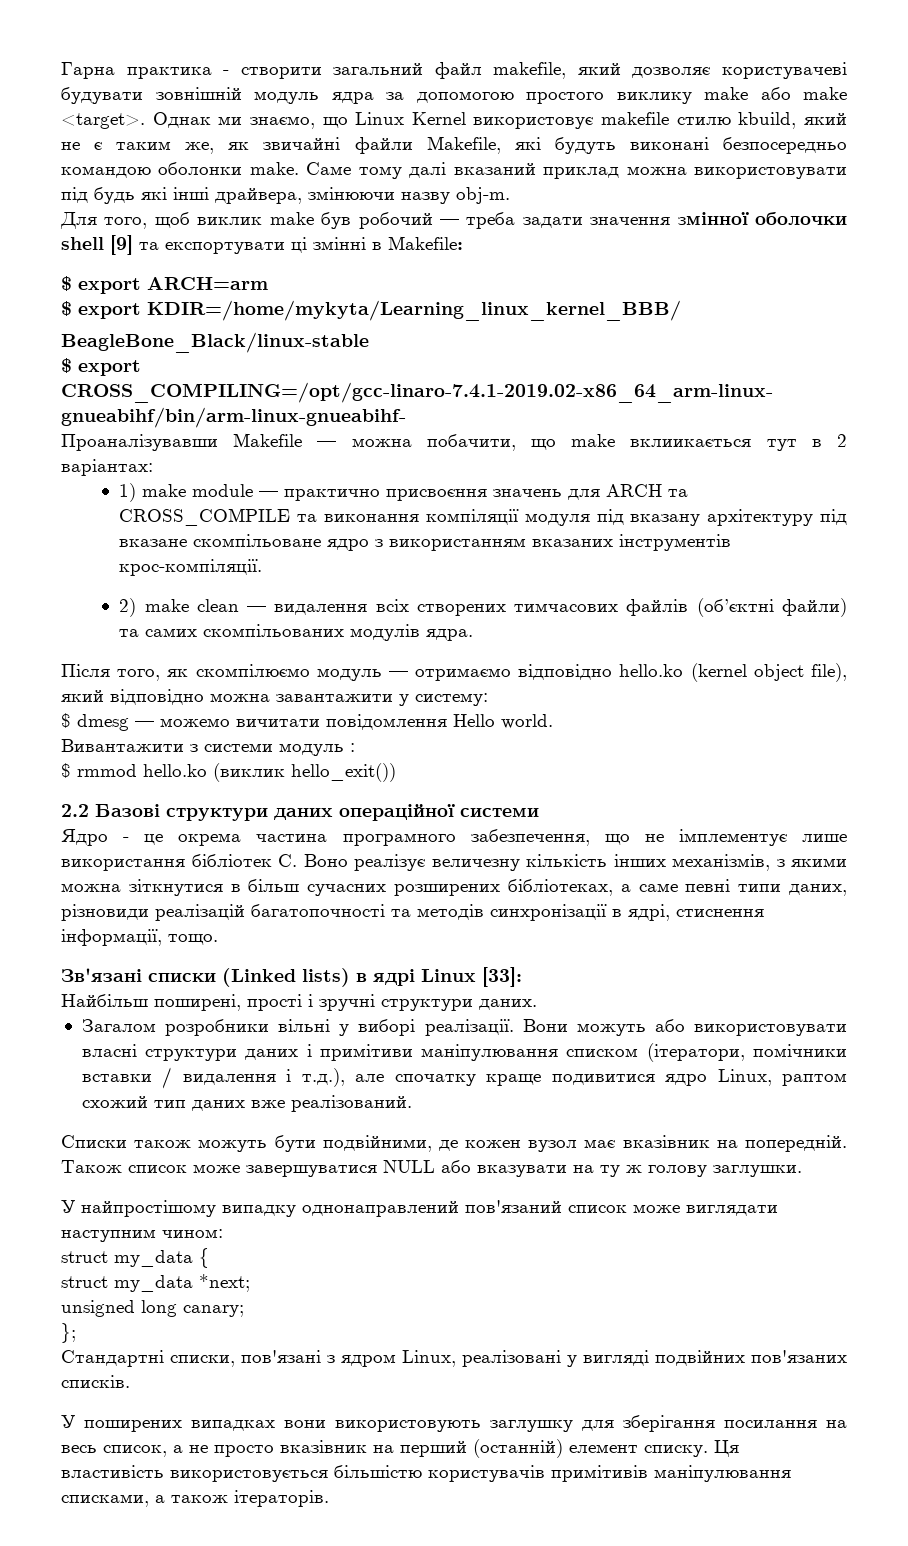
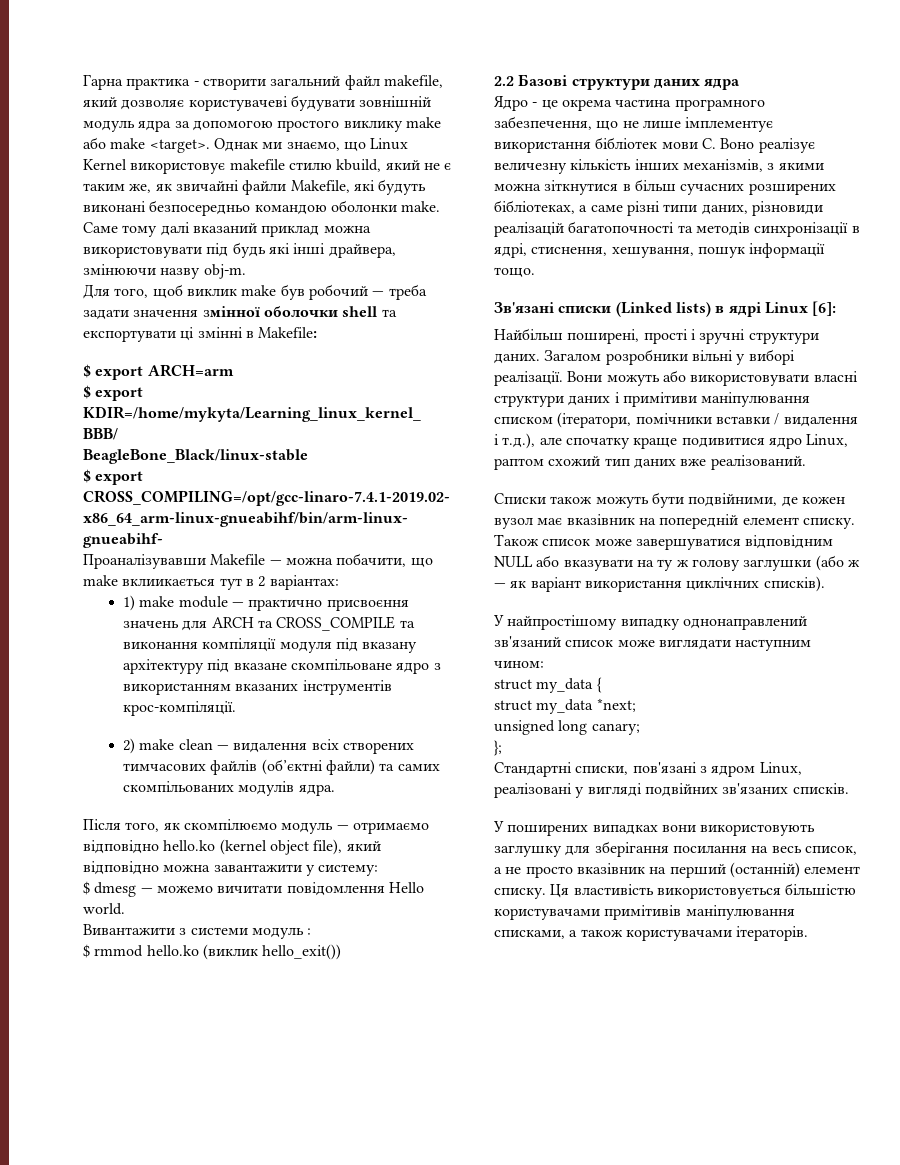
- Для того, щоб виклик make був робочий — треба задати значення змінної оболочки shell [9] та експортувати ці змінні в Makefile:
+ Для того, щоб виклик make був робочий — треба задати значення змінної оболочки shell та експортувати ці змінні в Makefile:
- 2.2 Базові структури даних операційної системи
+ 2.2 Базові структури даних ядра
- Ядро - це окрема частина програмного забезпечення, що не імплементує лише використання бібліотек С. Воно реалізує величезну кількість інших механізмів, з якими можна зіткнутися в більш сучасних розширених бібліотеках, а саме певні типи даних, різновиди реалізацій багатопочності та методів синхронізації в ядрі, стиснення інформації, тощо.
+ Ядро - це окрема частина програмного забезпечення, що не лише імплементує використання бібліотек мови С. Воно реалізує величезну кількість інших механізмів, з якими можна зіткнутися в більш сучасних розширених бібліотеках, а саме різні типи даних, різновиди реалізацій багатопочності та методів синхронізації в ядрі, стиснення, хешування, пошук інформації тощо.
- Зв'язані списки (Linked lists) в ядрі Linux [33]:
+ Зв'язані списки (Linked lists) в ядрі Linux [6]:
- Найбільш поширені, прості і зручні структури даних.
- Загалом розробники вільні у виборі реалізації.
+ Найбільш поширені, прості і зручні структури даних. Загалом розробники вільні у виборі реалізації.
- Списки також можуть бути подвійними, де кожен вузол має вказівник на попередній.
+ Списки також можуть бути подвійними, де кожен вузол має вказівник на попередній елемент списку.
- Також список може завершуватися NULL або вказувати на ту ж голову заглушки.
+ Також список може завершуватися відповідним NULL або вказувати на ту ж голову заглушки (або ж — як варіант використання циклічних списків).
- У найпростішому випадку однонаправлений пов'язаний список може виглядати наступним чином:
+ У найпростішому випадку однонаправлений зв'язаний список може виглядати наступним чином:
- Стандартні списки, пов'язані з ядром Linux, реалізовані у вигляді подвійних пов'язаних списків.
+ Стандартні списки, пов'язані з ядром Linux, реалізовані у вигляді подвійних зв'язаних списків.
- Ця властивість використовується більшістю користувачів примітивів маніпулювання списками, а також ітераторів.
+ Ця властивість використовується більшістю користувачами примітивів маніпулювання списками, а також користувачами ітераторів.

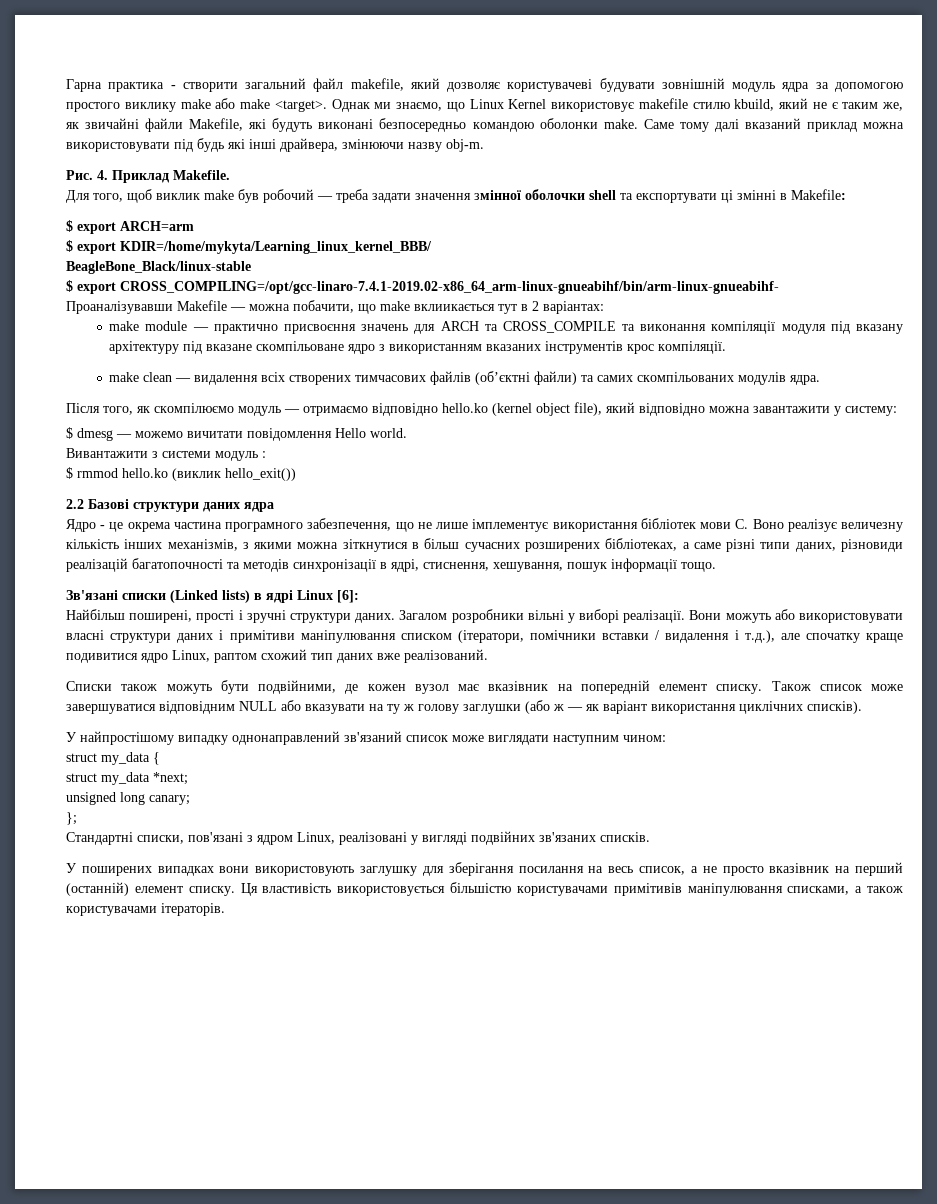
+ Рис. 4. Приклад Makefile.
- 1) make module — практично присвоєння значень для ARCH та CROSS_COMPILE та виконання компіляції модуля під вказану архітектуру під вказане скомпільоване ядро з використанням вказаних інструментів крос-компіляції.
- 2) make clean — видалення всіх створених тимчасових файлів (об’єктні файли) та самих скомпільованих модулів ядра.
+ make module — практично присвоєння значень для ARCH та CROSS_COMPILE та виконання компіляції модуля під вказану архітектуру під вказане скомпільоване ядро з використанням вказаних інструментів крос компіляції.
+ make clean — видалення всіх створених тимчасових файлів (об’єктні файли) та самих скомпільованих модулів ядра.

